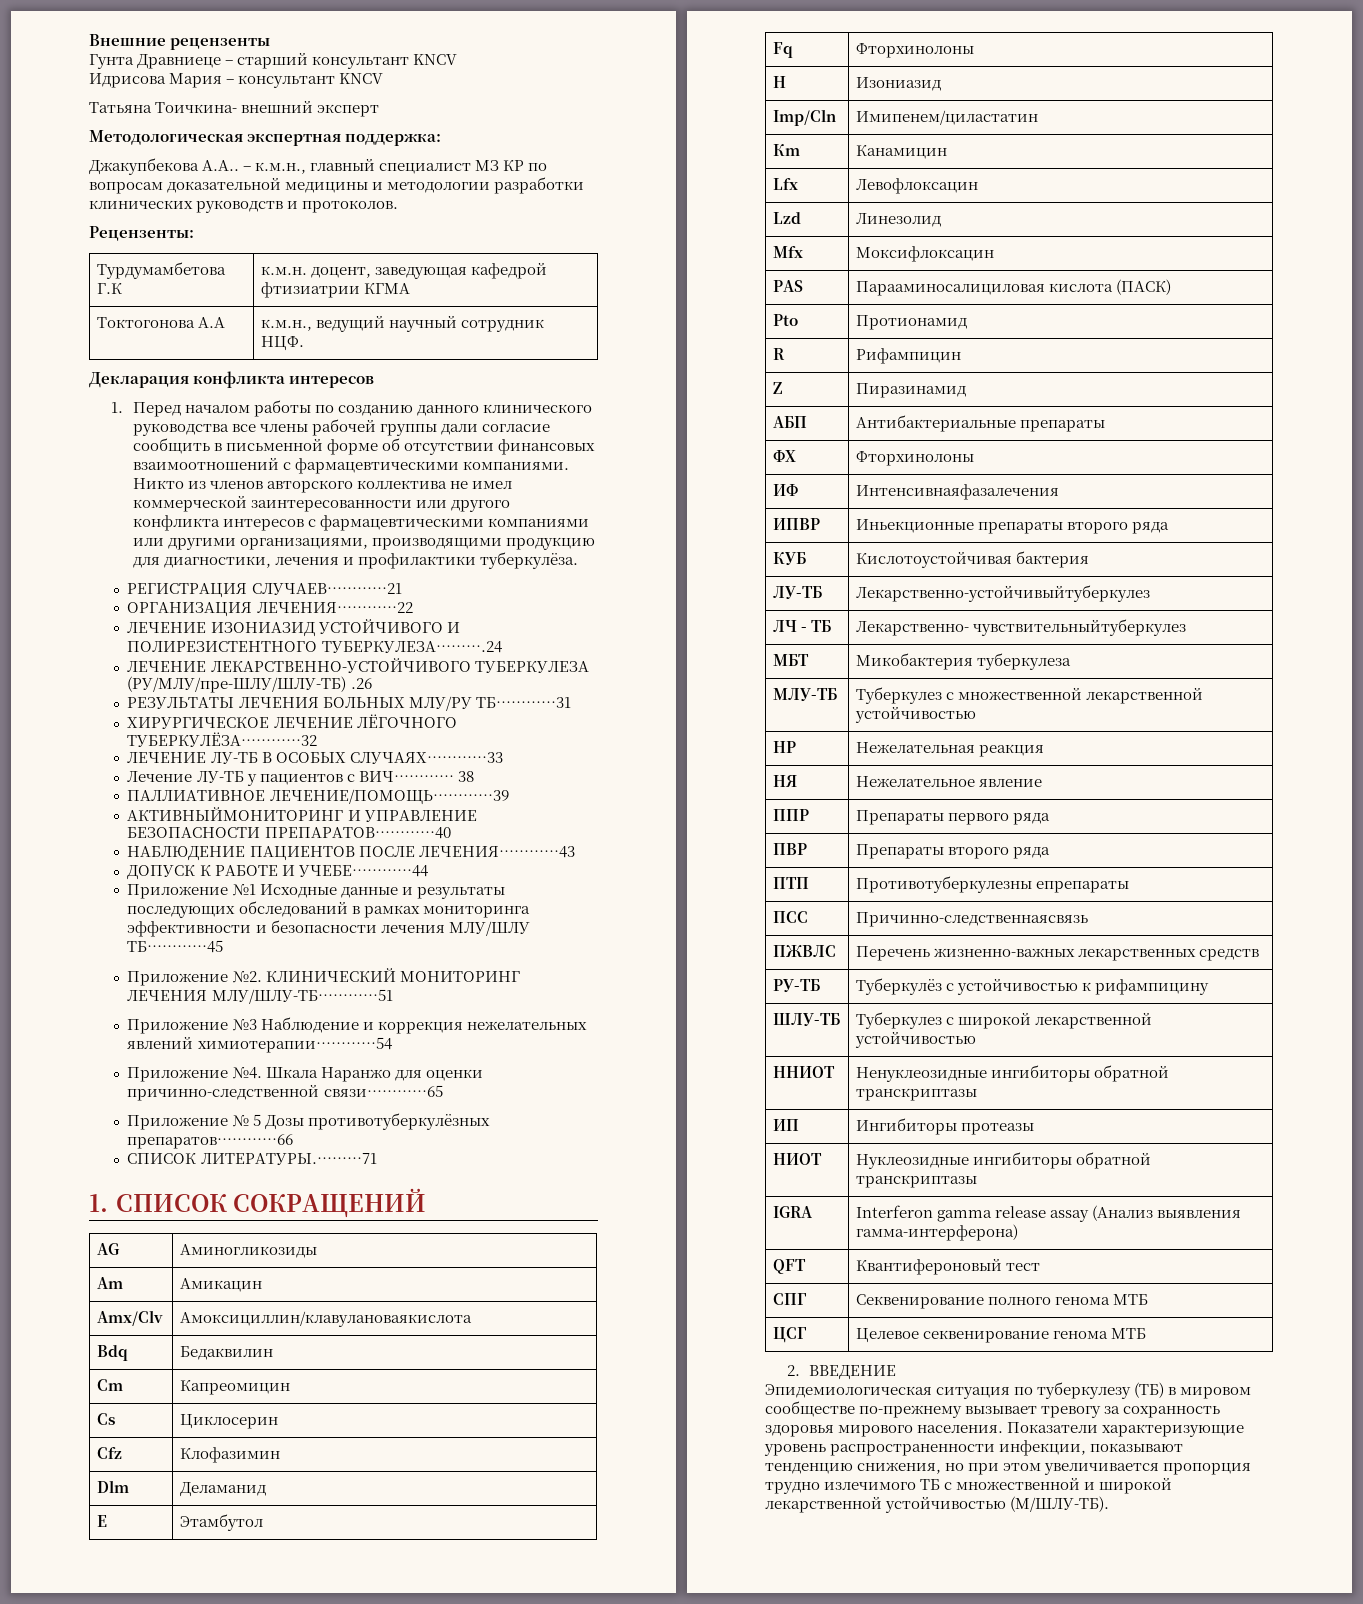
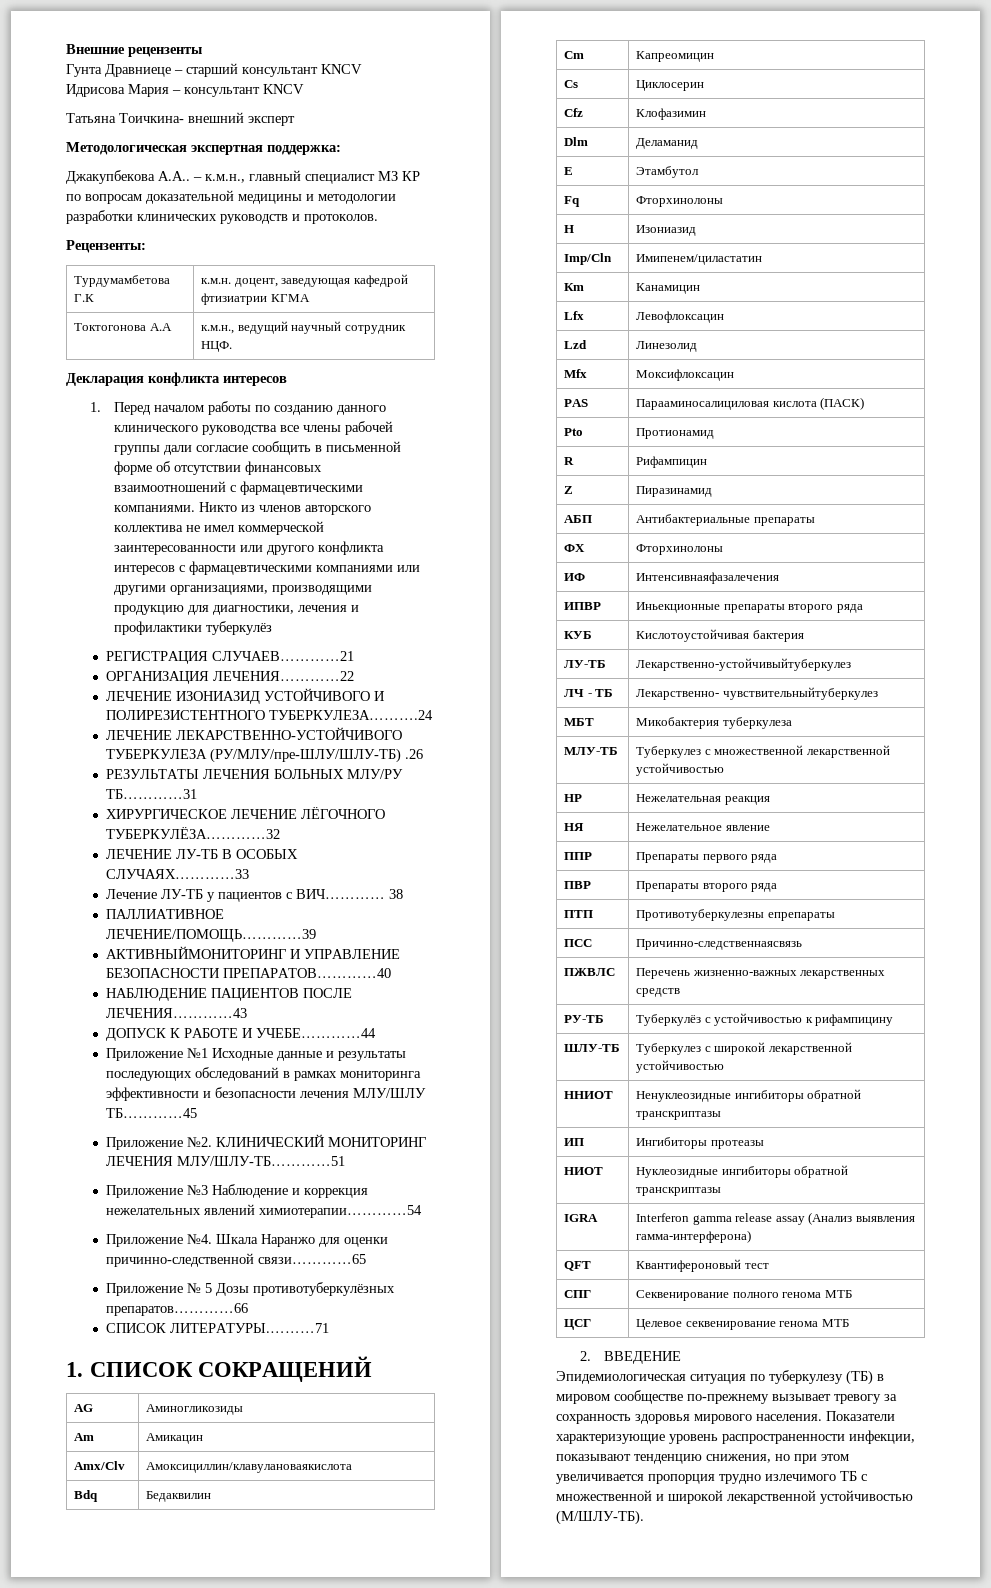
- Никто из членов авторского коллектива не имел коммерческой заинтересованности или другого конфликта интересов с фармацевтическими компаниями или другими организациями, производящими продукцию для диагностики, лечения и профилактики туберкулёза.
+ Никто из членов авторского коллектива не имел коммерческой заинтересованности или другого конфликта интересов с фармацевтическими компаниями или другими организациями, производящими продукцию для диагностики, лечения и профилактики туберкулёз

